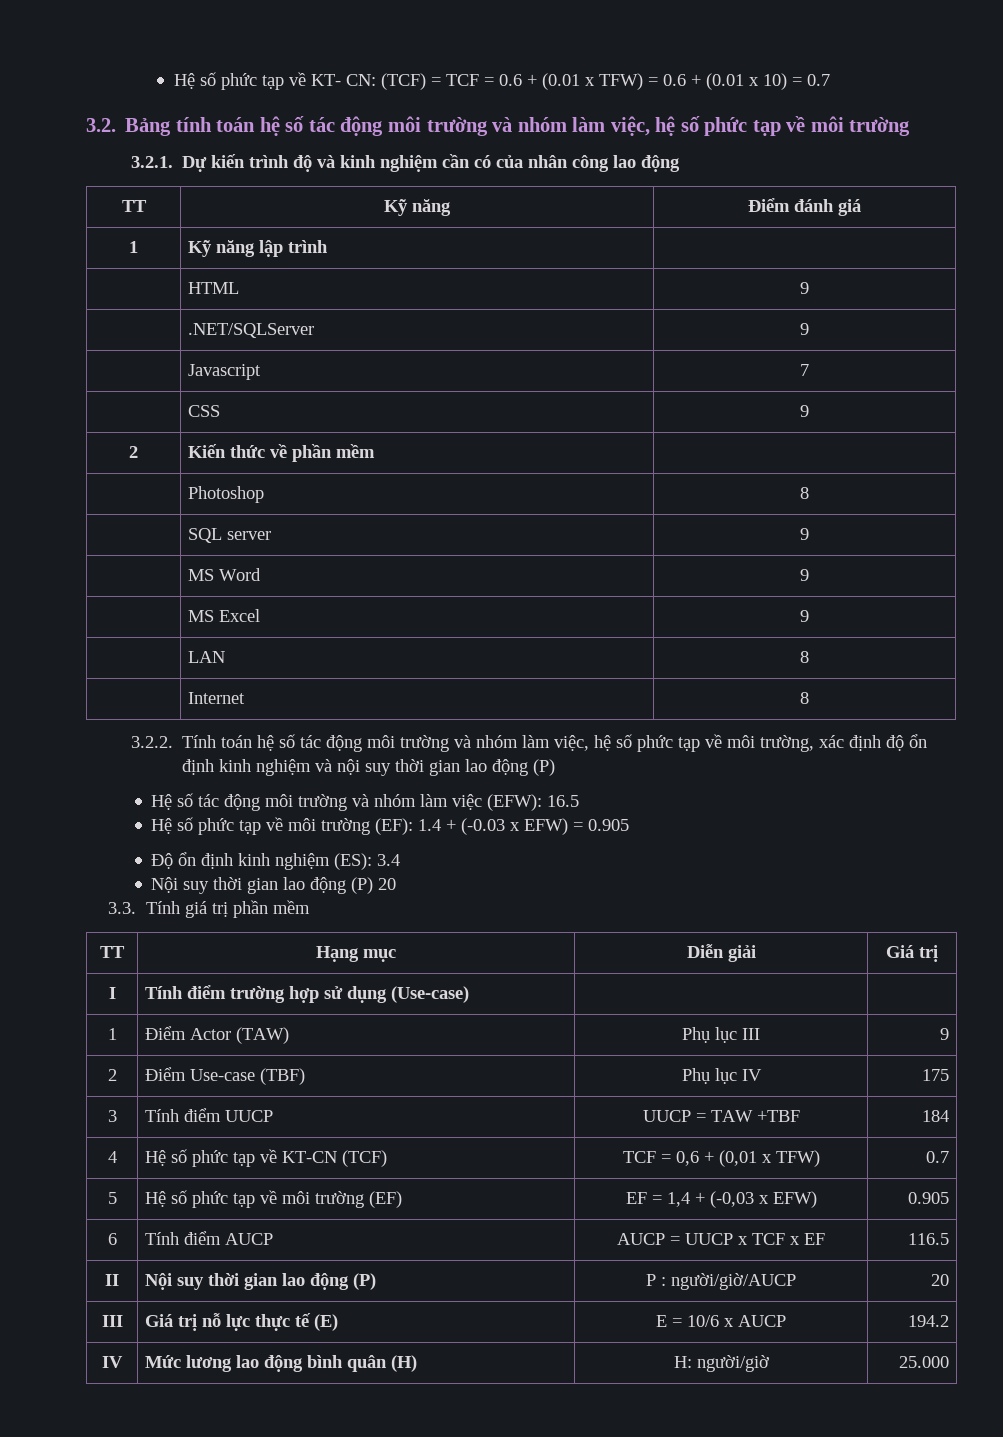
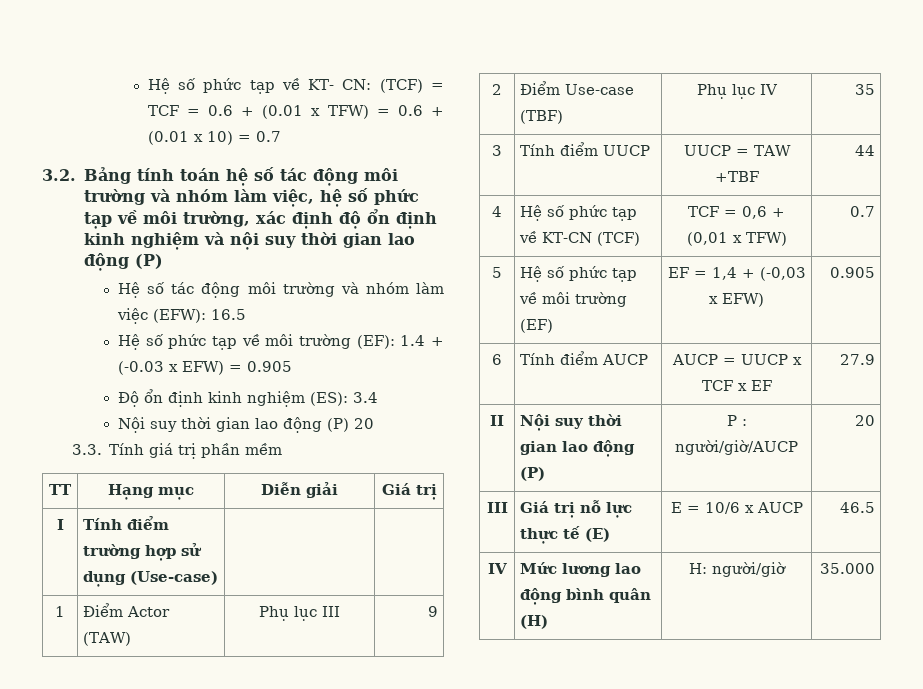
- 3.2. Bảng tính toán hệ số tác động môi trường và nhóm làm việc, hệ số phức tạp về môi trường
- 3.2.1. Dự kiến trình độ và kinh nghiệm cần có của nhân công lao động
- TT | Kỹ năng | Điểm đánh giá
- 1 | Kỹ năng lập trình |
- | HTML | 9
- | .NET/SQLServer | 9
- | Javascript | 7
- | CSS | 9
- 2 | Kiến thức về phần mềm |
- | Photoshop | 8
- | SQL server | 9
- | MS Word | 9
- | MS Excel | 9
- | LAN | 8
- | Internet | 8
- 3.2.2. Tính toán hệ số tác động môi trường và nhóm làm việc, hệ số phức tạp về môi trường, xác định độ ổn định kinh nghiệm và nội suy thời gian lao động (P)
+ 3.2. Bảng tính toán hệ số tác động môi trường và nhóm làm việc, hệ số phức tạp về môi trường, xác định độ ổn định kinh nghiệm và nội suy thời gian lao động (P)
- 2 | Điểm Use-case (TBF) | Phụ lục IV | 175
+ 2 | Điểm Use-case (TBF) | Phụ lục IV | 35
- 3 | Tính điểm UUCP | UUCP = TAW +TBF | 184
+ 3 | Tính điểm UUCP | UUCP = TAW +TBF | 44
- 6 | Tính điểm AUCP | AUCP = UUCP x TCF x EF | 116.5
+ 6 | Tính điểm AUCP | AUCP = UUCP x TCF x EF | 27.9
- III | Giá trị nỗ lực thực tế (E) | E = 10/6 x AUCP | 194.2
+ III | Giá trị nỗ lực thực tế (E) | E = 10/6 x AUCP | 46.5
- IV | Mức lương lao động bình quân (H) | H: người/giờ | 25.000
+ IV | Mức lương lao động bình quân (H) | H: người/giờ | 35.000

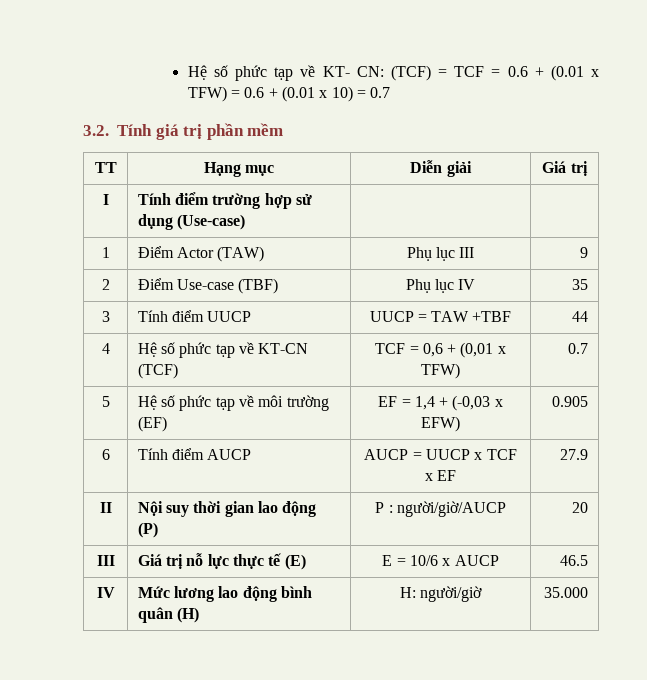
- 3.2. Bảng tính toán hệ số tác động môi trường và nhóm làm việc, hệ số phức tạp về môi trường, xác định độ ổn định kinh nghiệm và nội suy thời gian lao động (P)
- Hệ số tác động môi trường và nhóm làm việc (EFW): 16.5
- Hệ số phức tạp về môi trường (EF): 1.4 + (-0.03 x EFW) = 0.905
- Độ ổn định kinh nghiệm (ES): 3.4
- Nội suy thời gian lao động (P) 20
- 3.3. Tính giá trị phần mềm
+ 3.2. Tính giá trị phần mềm

